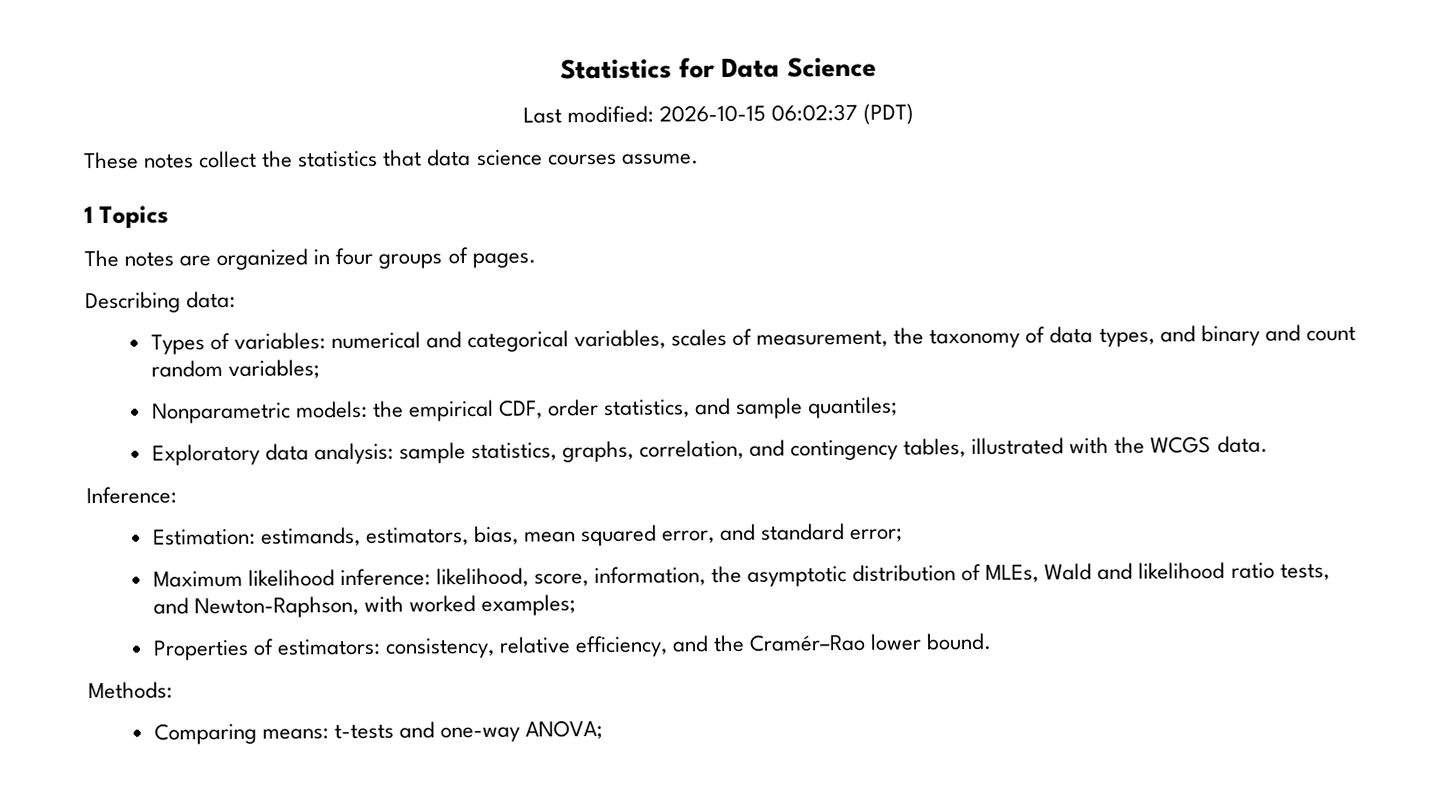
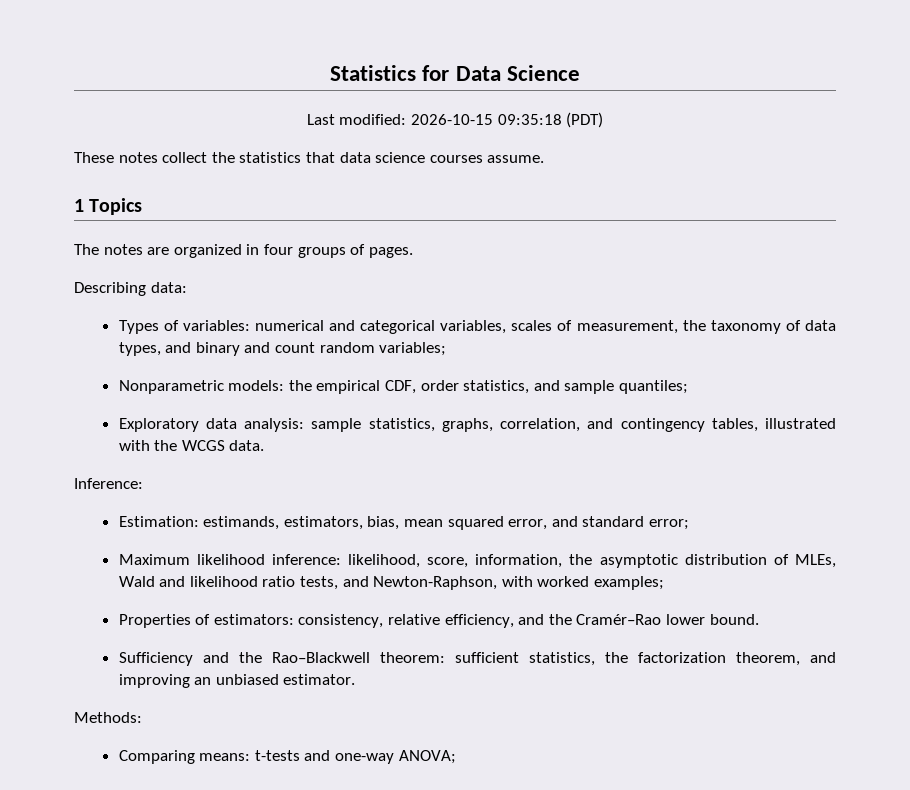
- Last modified: 2026-10-15 06:02:37 (PDT)
+ Last modified: 2026-10-15 09:35:18 (PDT)
+ Sufficiency and the Rao–Blackwell theorem: sufficient statistics, the factorization theorem, and improving an unbiased estimator.

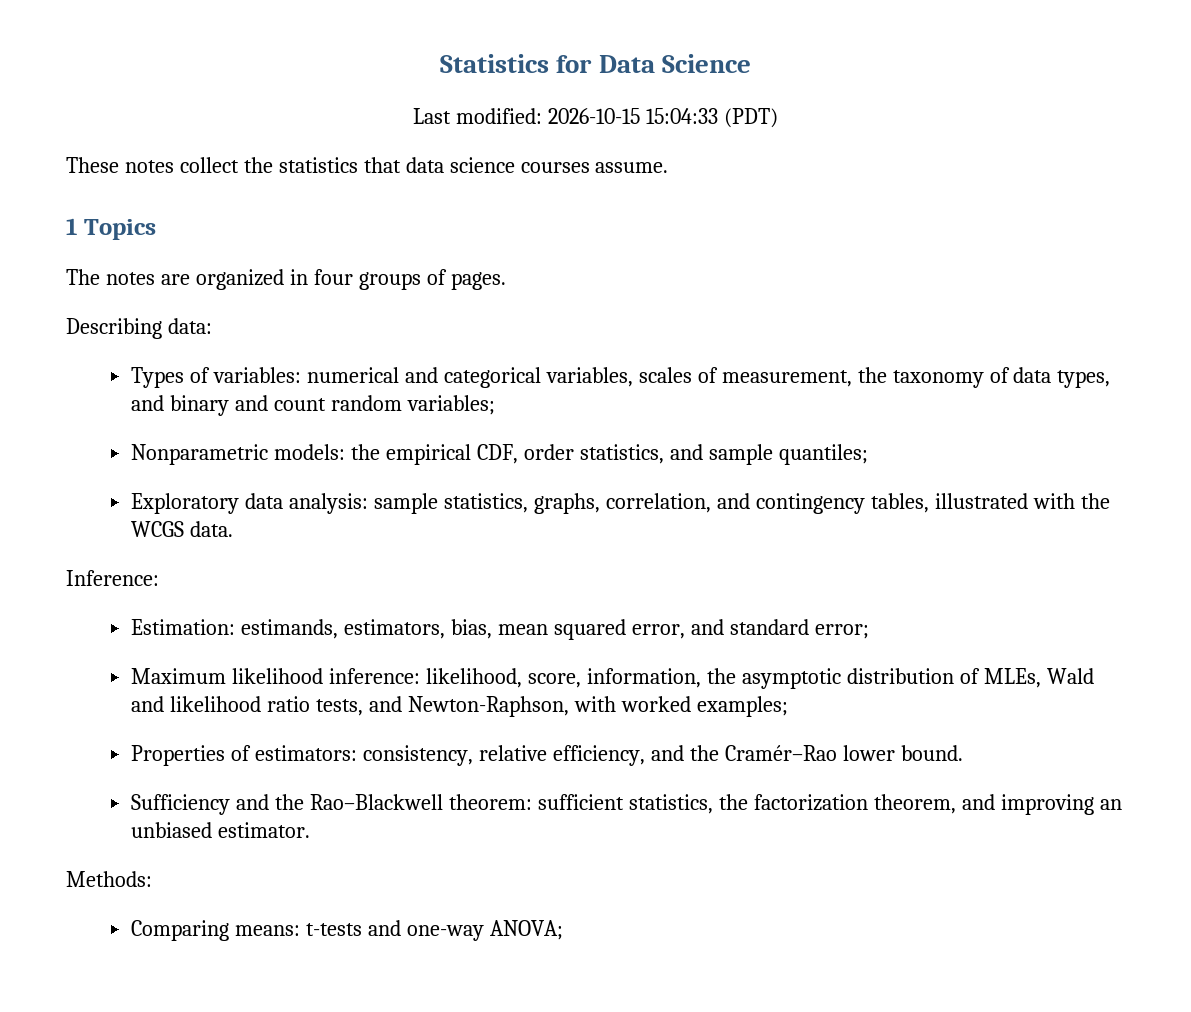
- Last modified: 2026-10-15 09:35:18 (PDT)
+ Last modified: 2026-10-15 15:04:33 (PDT)

